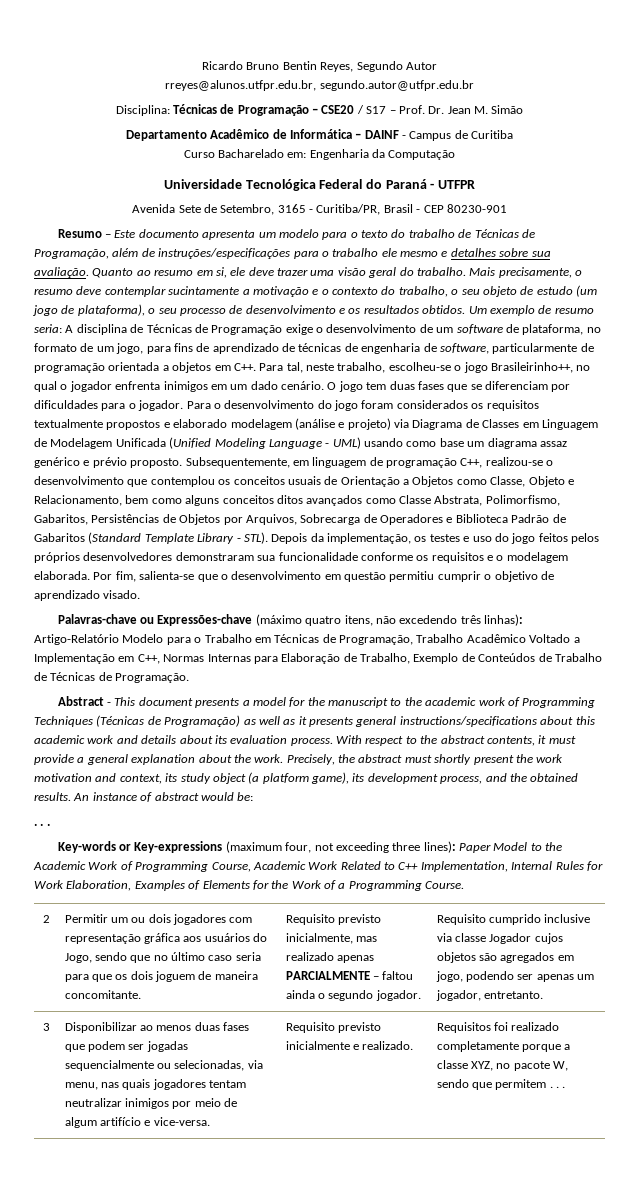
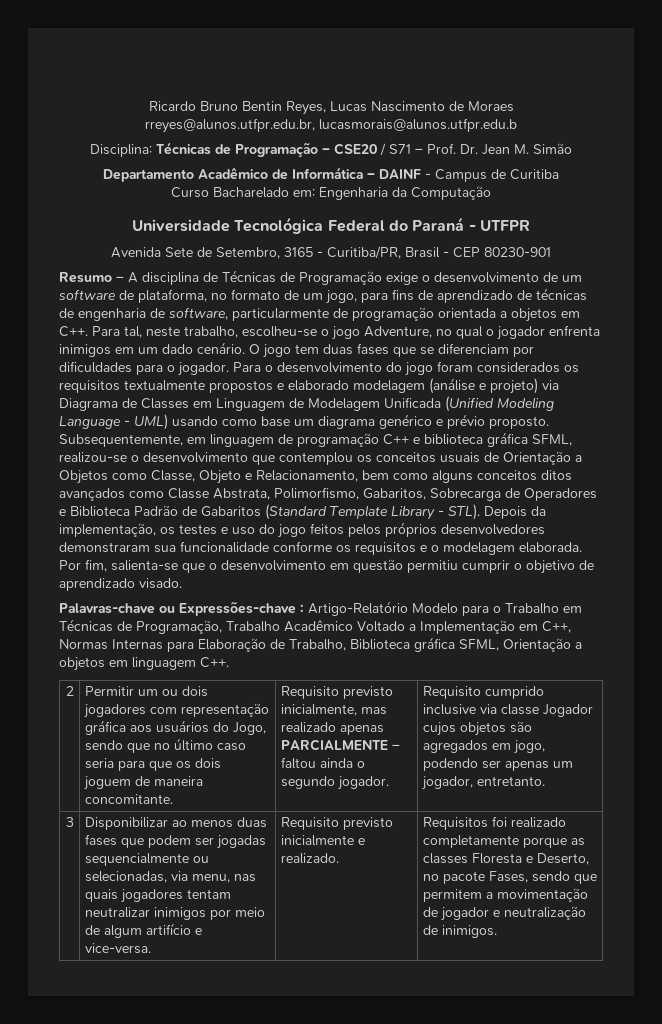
- Ricardo Bruno Bentin Reyes, Segundo Autor
+ Ricardo Bruno Bentin Reyes, Lucas Nascimento de Moraes
- rreyes@alunos.utfpr.edu.br, segundo.autor@utfpr.edu.br
+ rreyes@alunos.utfpr.edu.br, lucasmorais@alunos.utfpr.edu.b
- Disciplina: Técnicas de Programação – CSE20 / S17 – Prof. Dr. Jean M. Simão
+ Disciplina: Técnicas de Programação – CSE20 / S71 – Prof. Dr. Jean M. Simão
- Resumo – Este documento apresenta um modelo para o texto do trabalho de Técnicas de Programação, além de instruções/especificações para o trabalho ele mesmo e detalhes sobre sua avaliação. Quanto ao resumo em si, ele deve trazer uma visão geral do trabalho. Mais precisamente, o resumo deve contemplar sucintamente a motivação e o contexto do trabalho, o seu objeto de estudo (um jogo de plataforma), o seu processo de desenvolvimento e os resultados obtidos. Um exemplo de resumo seria: A disciplina de Técnicas de Programação exige o desenvolvimento de um software de plataforma, no formato de um jogo, para fins de aprendizado de técnicas de engenharia de software, particularmente de programação orientada a objetos em C++. Para tal, neste trabalho, escolheu-se o jogo Brasileirinho++, no qual o jogador enfrenta inimigos em um dado cenário.
+ Resumo – A disciplina de Técnicas de Programação exige o desenvolvimento de um software de plataforma, no formato de um jogo, para fins de aprendizado de técnicas de engenharia de software, particularmente de programação orientada a objetos em C++. Para tal, neste trabalho, escolheu-se o jogo Adventure, no qual o jogador enfrenta inimigos em um dado cenário.
- Para o desenvolvimento do jogo foram considerados os requisitos textualmente propostos e elaborado modelagem (análise e projeto) via Diagrama de Classes em Linguagem de Modelagem Unificada (Unified Modeling Language - UML) usando como base um diagrama assaz genérico e prévio proposto.
+ Para o desenvolvimento do jogo foram considerados os requisitos textualmente propostos e elaborado modelagem (análise e projeto) via Diagrama de Classes em Linguagem de Modelagem Unificada (Unified Modeling Language - UML) usando como base um diagrama genérico e prévio proposto.
- Subsequentemente, em linguagem de programação C++, realizou-se o desenvolvimento que contemplou os conceitos usuais de Orientação a Objetos como Classe, Objeto e Relacionamento, bem como alguns conceitos ditos avançados como Classe Abstrata, Polimorfismo, Gabaritos, Persistências de Objetos por Arquivos, Sobrecarga de Operadores e Biblioteca Padrão de Gabaritos (Standard Template Library - STL).
+ Subsequentemente, em linguagem de programação C++ e biblioteca gráfica SFML, realizou-se o desenvolvimento que contemplou os conceitos usuais de Orientação a Objetos como Classe, Objeto e Relacionamento, bem como alguns conceitos ditos avançados como Classe Abstrata, Polimorfismo, Gabaritos, Sobrecarga de Operadores e Biblioteca Padrão de Gabaritos (Standard Template Library - STL).
- Palavras-chave ou Expressões-chave (máximo quatro itens, não excedendo três linhas): Artigo-Relatório Modelo para o Trabalho em Técnicas de Programação, Trabalho Acadêmico Voltado a Implementação em C++, Normas Internas para Elaboração de Trabalho, Exemplo de Conteúdos de Trabalho de Técnicas de Programação.
- Abstract - This document presents a model for the manuscript to the academic work of Programming Techniques (Técnicas de Programação) as well as it presents general instructions/specifications about this academic work and details about its evaluation process. With respect to the abstract contents, it must provide a general explanation about the work. Precisely, the abstract must shortly present the work motivation and context, its study object (a platform game), its development process, and the obtained results. An instance of abstract would be:
- . . .
- Key-words or Key-expressions (maximum four, not exceeding three lines): Paper Model to the Academic Work of Programming Course, Academic Work Related to C++ Implementation, Internal Rules for Work Elaboration, Examples of Elements for the Work of a Programming Course.
+ Palavras-chave ou Expressões-chave : Artigo-Relatório Modelo para o Trabalho em Técnicas de Programação, Trabalho Acadêmico Voltado a Implementação em C++, Normas Internas para Elaboração de Trabalho, Biblioteca gráfica SFML, Orientação a objetos em linguagem C++.
- Requisitos foi realizado completamente porque a classe XYZ, no pacote W, sendo que permitem . . .
+ Requisitos foi realizado completamente porque as classes Floresta e Deserto, no pacote Fases, sendo que permitem a movimentação de jogador e neutralização de inimigos.

